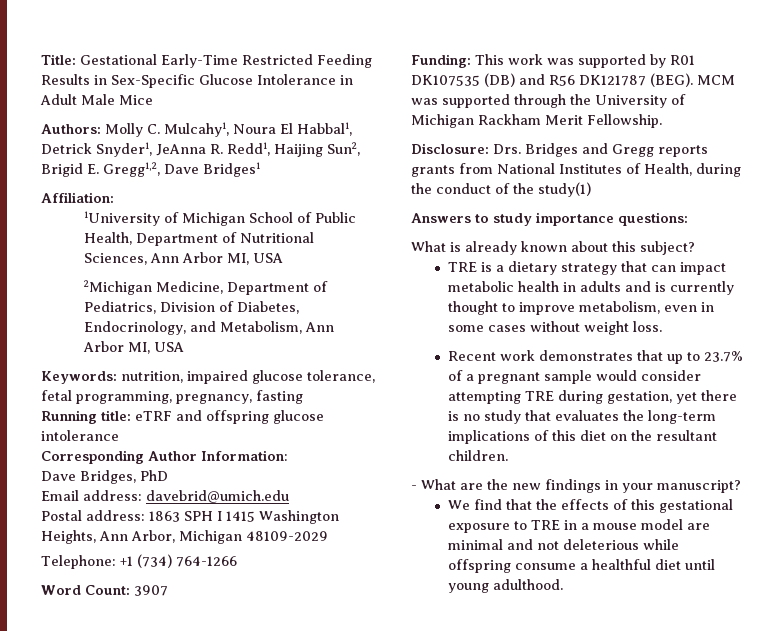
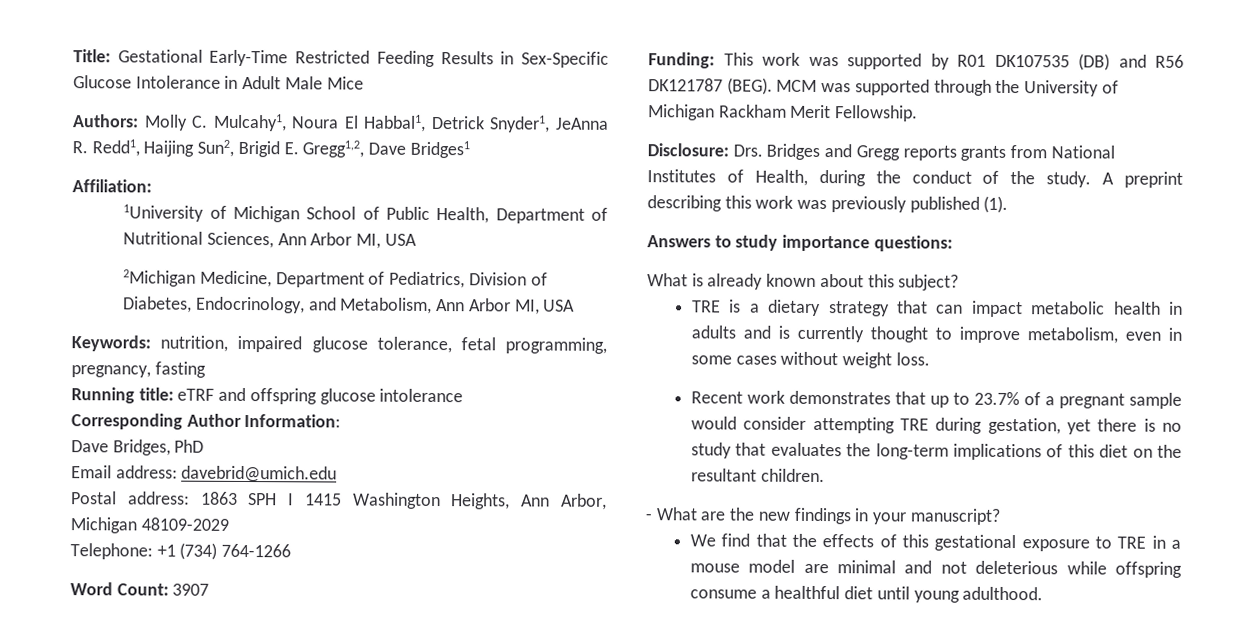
- Disclosure: Drs. Bridges and Gregg reports grants from National Institutes of Health, during the conduct of the study(1)
+ Disclosure: Drs. Bridges and Gregg reports grants from National Institutes of Health, during the conduct of the study. A preprint describing this work was previously published (1).

